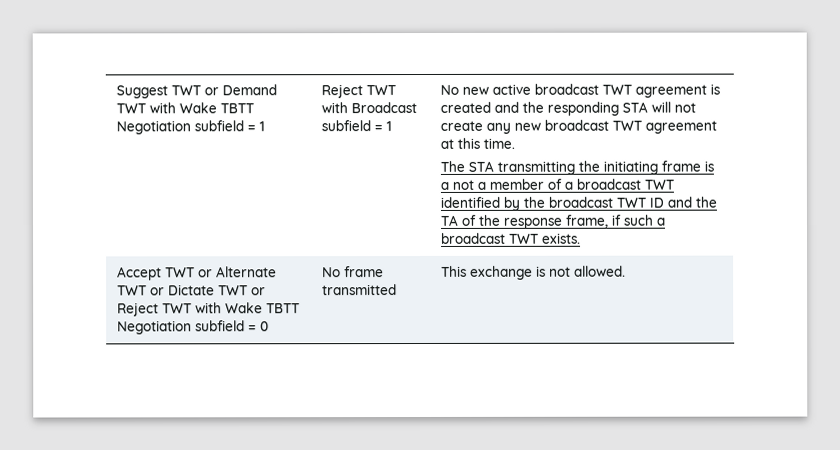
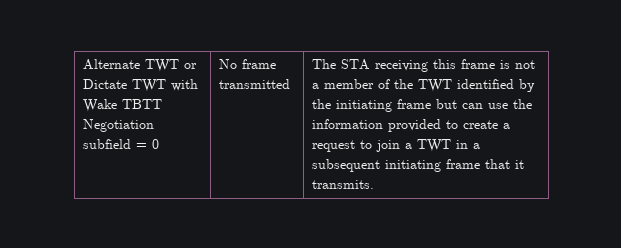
- Suggest TWT or Demand TWT with Wake TBTT Negotiation subfield = 1 | Reject TWT with Broadcast subfield = 1 | No new active broadcast TWT agreement is created and the responding STA will not create any new broadcast TWT agreement at this time.
- The STA transmitting the initiating frame is a not a member of a broadcast TWT identified by the broadcast TWT ID and the TA of the response frame, if such a broadcast TWT exists.
- Accept TWT or Alternate TWT or Dictate TWT or Reject TWT with Wake TBTT Negotiation subfield = 0 | No frame transmitted | This exchange is not allowed.
+ Alternate TWT or Dictate TWT with Wake TBTT Negotiation subfield = 0 | No frame transmitted | The STA receiving this frame is not a member of the TWT identified by the initiating frame but can use the information provided to create a request to join a TWT in a subsequent initiating frame that it transmits.

